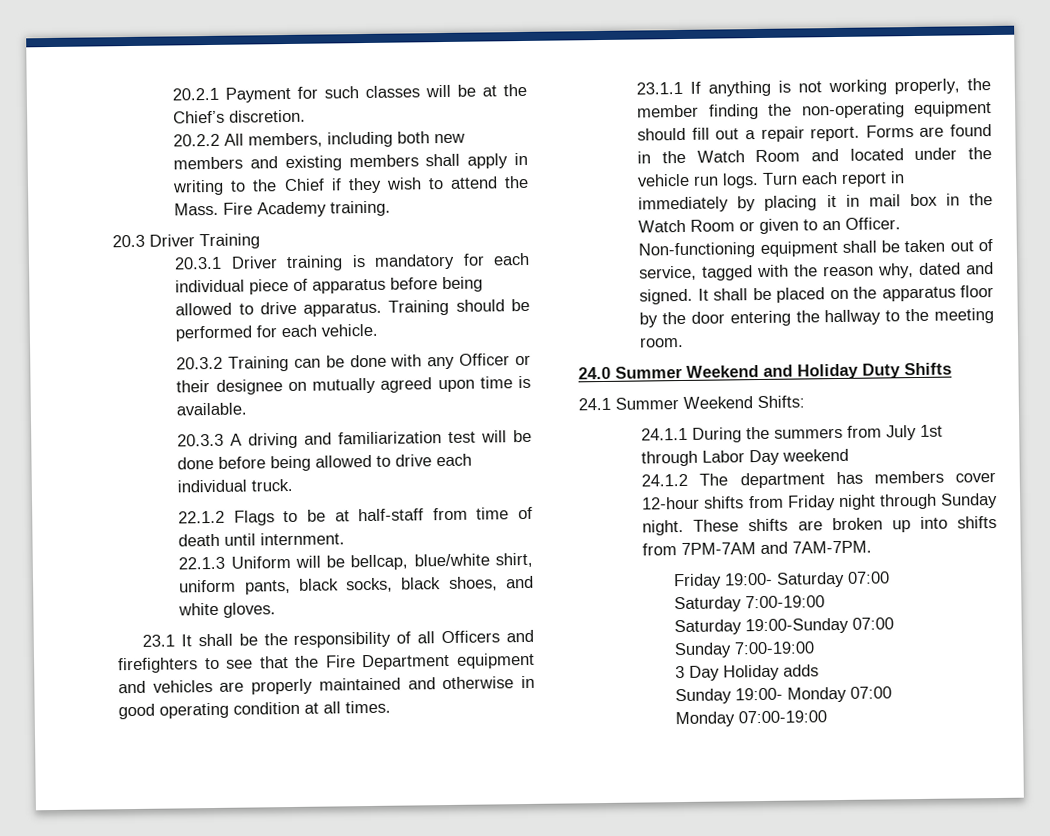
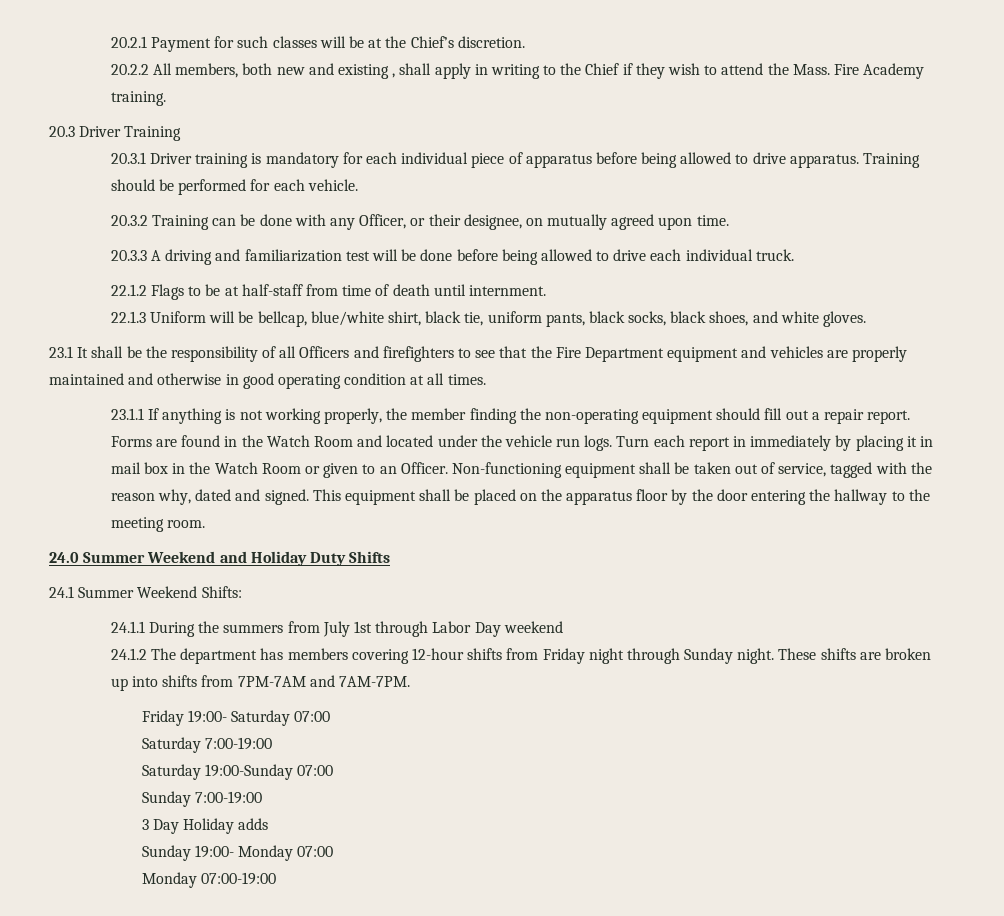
- 20.2.2 All members, including both new members and existing members shall apply in writing to the Chief if they wish to attend the Mass.
+ 20.2.2 All members, both new and existing , shall apply in writing to the Chief if they wish to attend the Mass.
- 20.3.2 Training can be done with any Officer or their designee on mutually agreed upon time is available.
+ 20.3.2 Training can be done with any Officer, or their designee, on mutually agreed upon time.
- 22.1.3 Uniform will be bellcap, blue/white shirt, uniform pants, black socks, black shoes, and white gloves.
+ 22.1.3 Uniform will be bellcap, blue/white shirt, black tie, uniform pants, black socks, black shoes, and white gloves.
- It shall be placed on the apparatus floor by the door entering the hallway to the meeting room.
+ This equipment shall be placed on the apparatus floor by the door entering the hallway to the meeting room.
- 24.1.2 The department has members cover 12-hour shifts from Friday night through Sunday night.
+ 24.1.2 The department has members covering 12-hour shifts from Friday night through Sunday night.

